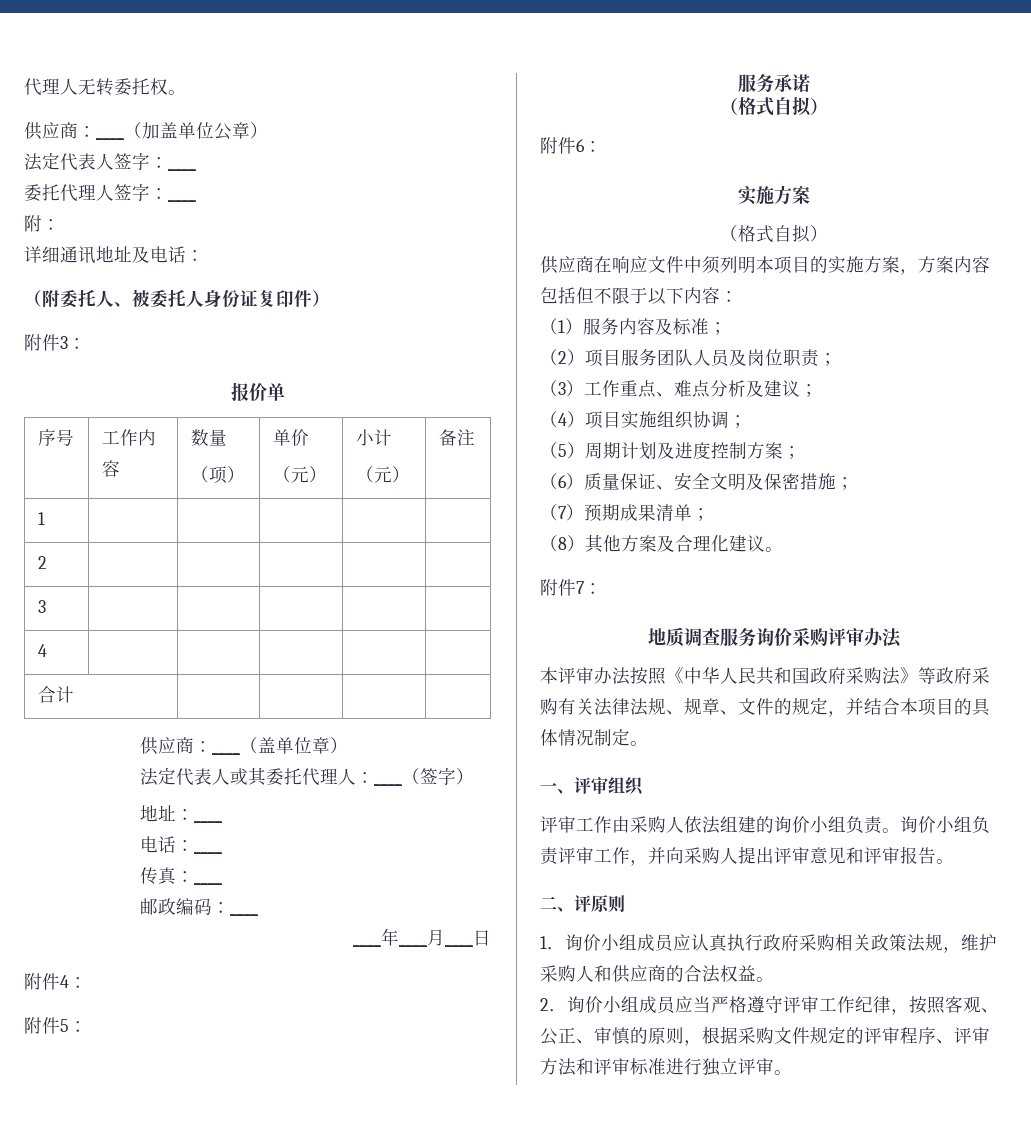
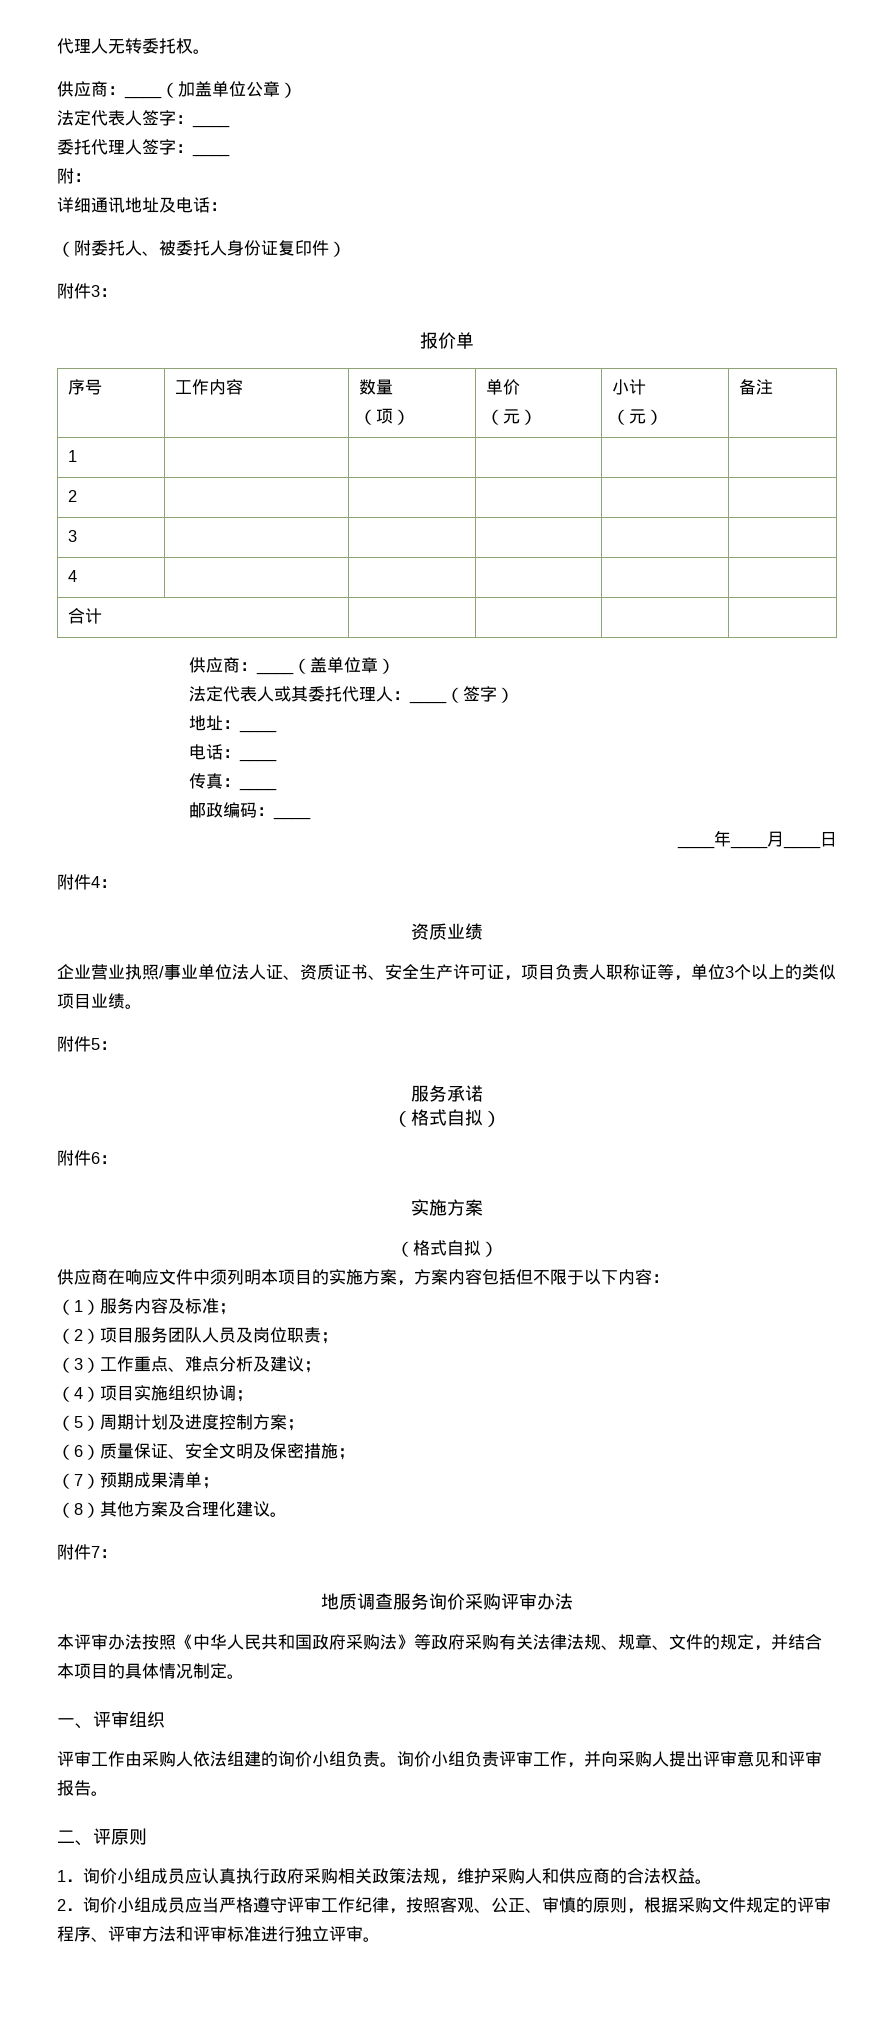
+ 资质业绩
+ 企业营业执照/事业单位法人证、资质证书、安全生产许可证，项目负责人职称证等，单位3个以上的类似项目业绩。

